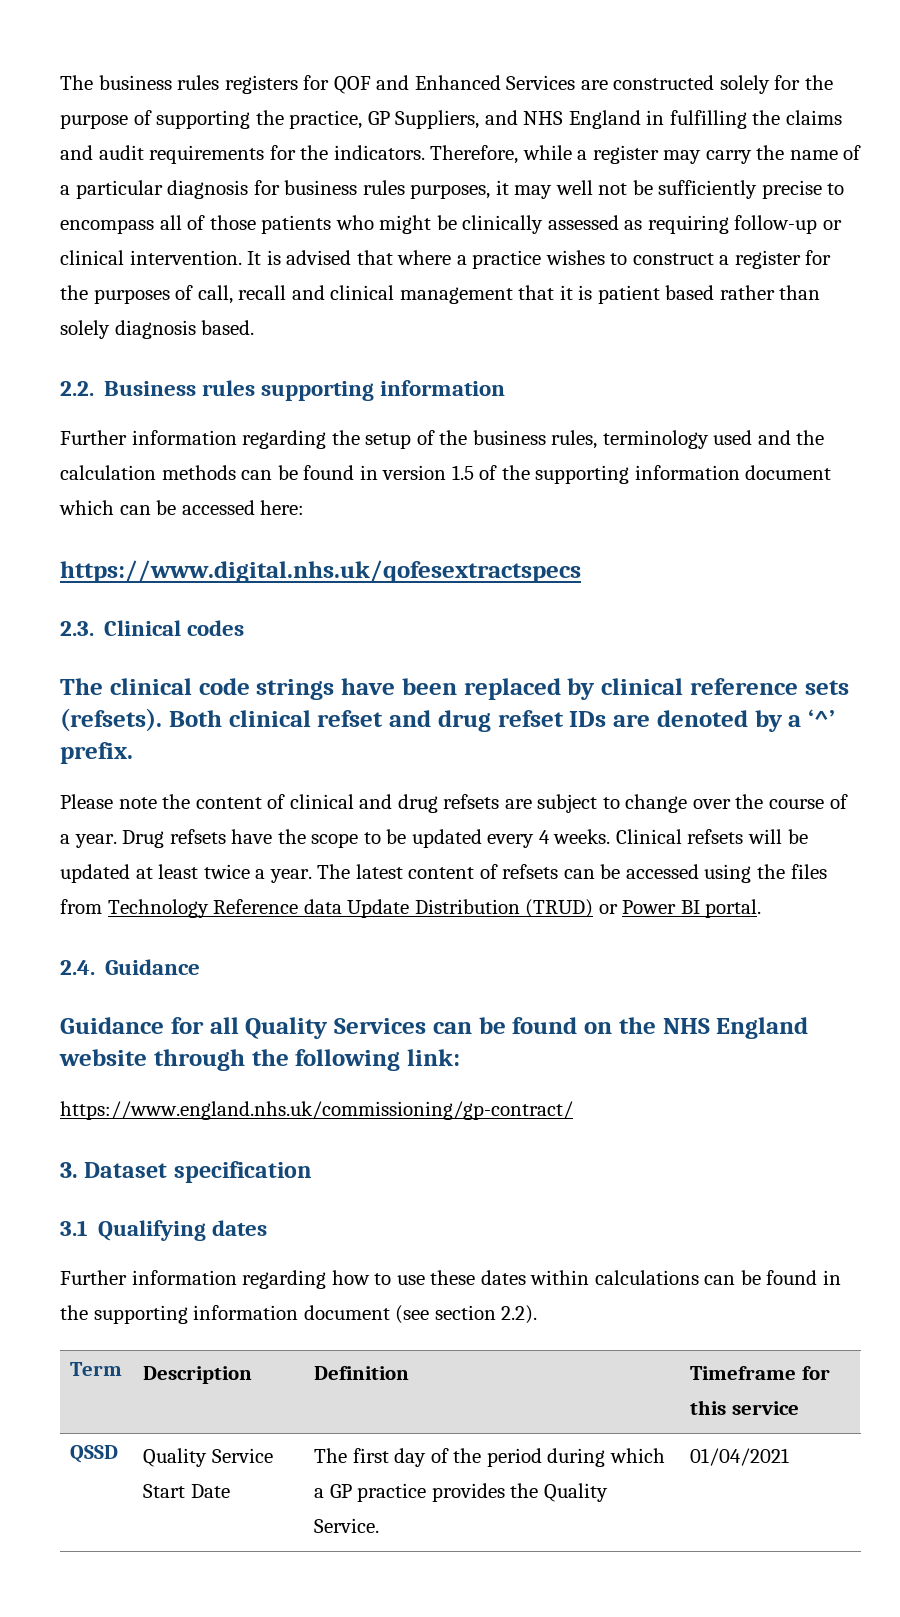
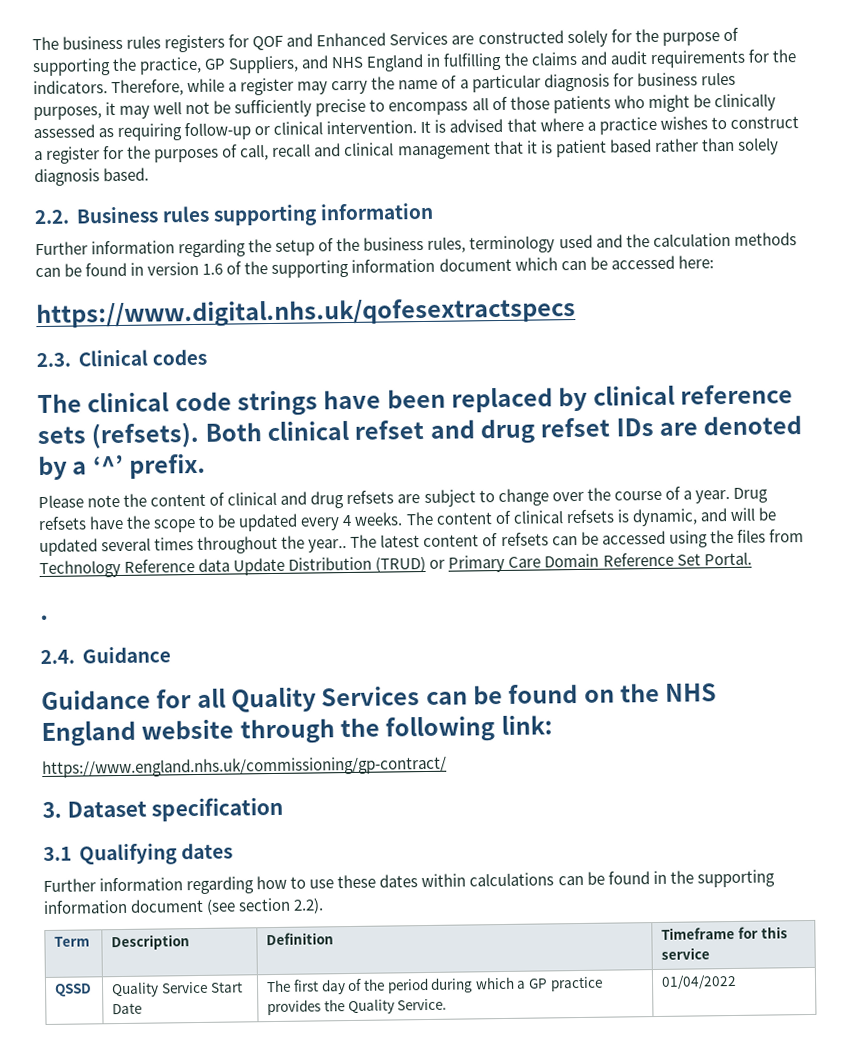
- Further information regarding the setup of the business rules, terminology used and the calculation methods can be found in version 1.5 of the supporting information document which can be accessed here:
+ Further information regarding the setup of the business rules, terminology used and the calculation methods can be found in version 1.6 of the supporting information document which can be accessed here:
- Clinical refsets will be updated at least twice a year.
+ The content of clinical refsets is dynamic, and will be updated several times throughout the year..
- The latest content of refsets can be accessed using the files from Technology Reference data Update Distribution (TRUD) or Power BI portal.
+ The latest content of refsets can be accessed using the files from Technology Reference data Update Distribution (TRUD) or Primary Care Domain Reference Set Portal.
+ .
- QSSD | Quality Service Start Date | The first day of the period during which a GP practice provides the Quality Service. | 01/04/2021
+ QSSD | Quality Service Start Date | The first day of the period during which a GP practice provides the Quality Service. | 01/04/2022

